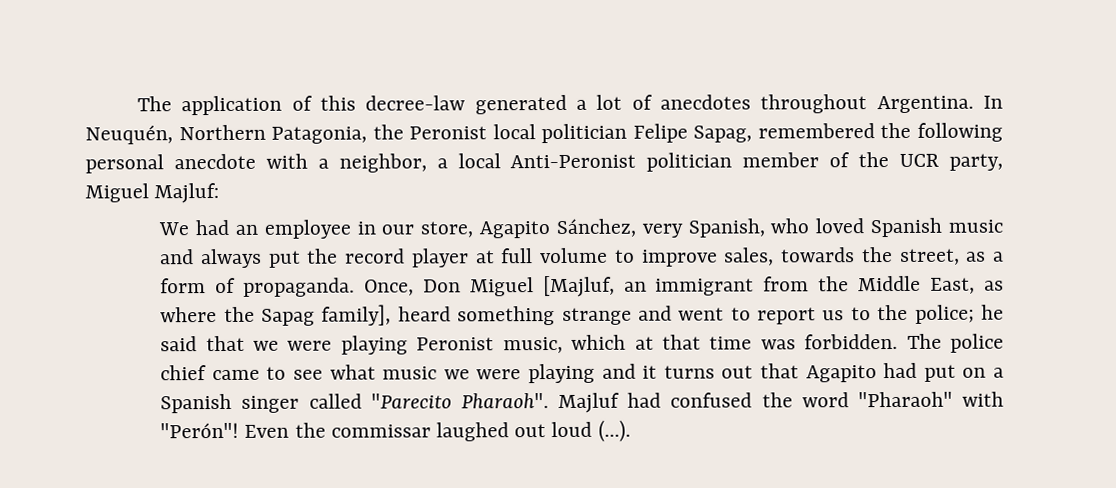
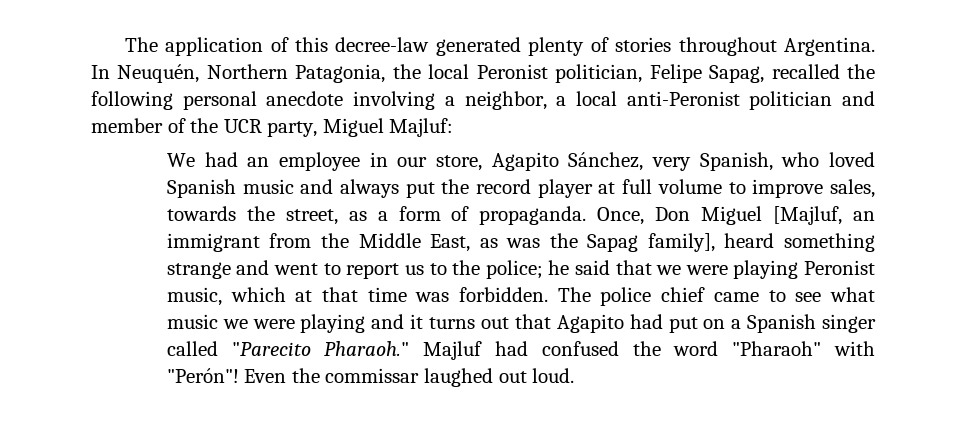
- The application of this decree-law generated a lot of anecdotes throughout Argentina.
+ The application of this decree-law generated plenty of stories throughout Argentina.
- In Neuquén, Northern Patagonia, the Peronist local politician Felipe Sapag, remembered the following personal anecdote with a neighbor, a local Anti-Peronist politician member of the UCR party, Miguel Majluf:
+ In Neuquén, Northern Patagonia, the local Peronist politician, Felipe Sapag, recalled the following personal anecdote involving a neighbor, a local anti-Peronist politician and member of the UCR party, Miguel Majluf:
- Once, Don Miguel [Majluf, an immigrant from the Middle East, as where the Sapag family], heard something strange and went to report us to the police; he said that we were playing Peronist music, which at that time was forbidden.
+ Once, Don Miguel [Majluf, an immigrant from the Middle East, as was the Sapag family], heard something strange and went to report us to the police; he said that we were playing Peronist music, which at that time was forbidden.
- The police chief came to see what music we were playing and it turns out that Agapito had put on a Spanish singer called "Parecito Pharaoh".
+ The police chief came to see what music we were playing and it turns out that Agapito had put on a Spanish singer called "Parecito Pharaoh."
- Even the commissar laughed out loud (...).
+ Even the commissar laughed out loud.

